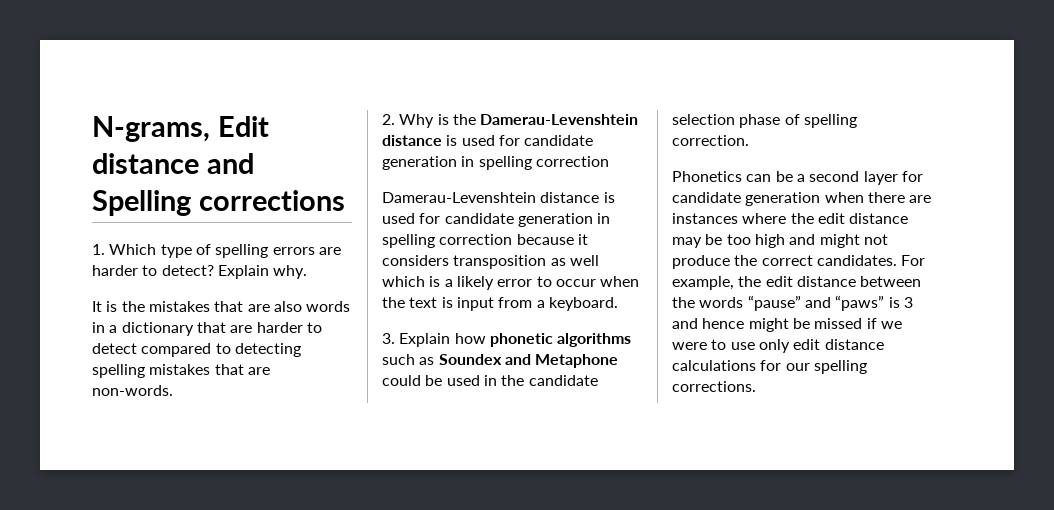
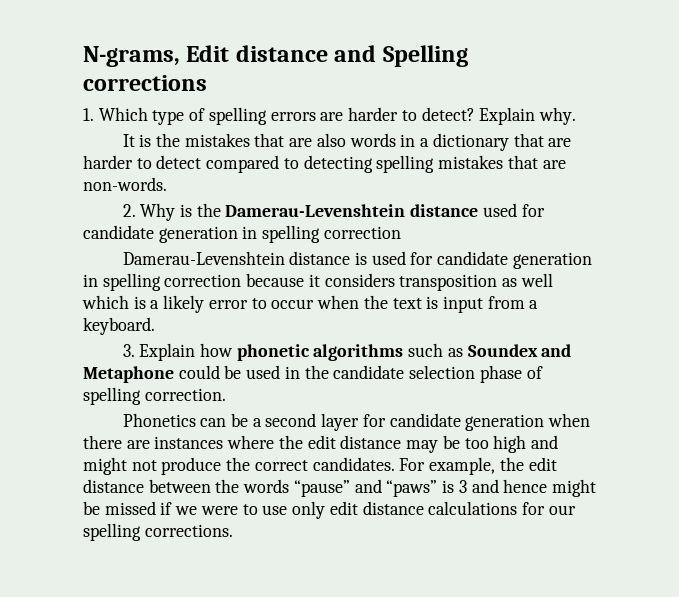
- 2. Why is the Damerau-Levenshtein distance is used for candidate generation in spelling correction
+ 2. Why is the Damerau-Levenshtein distance used for candidate generation in spelling correction

